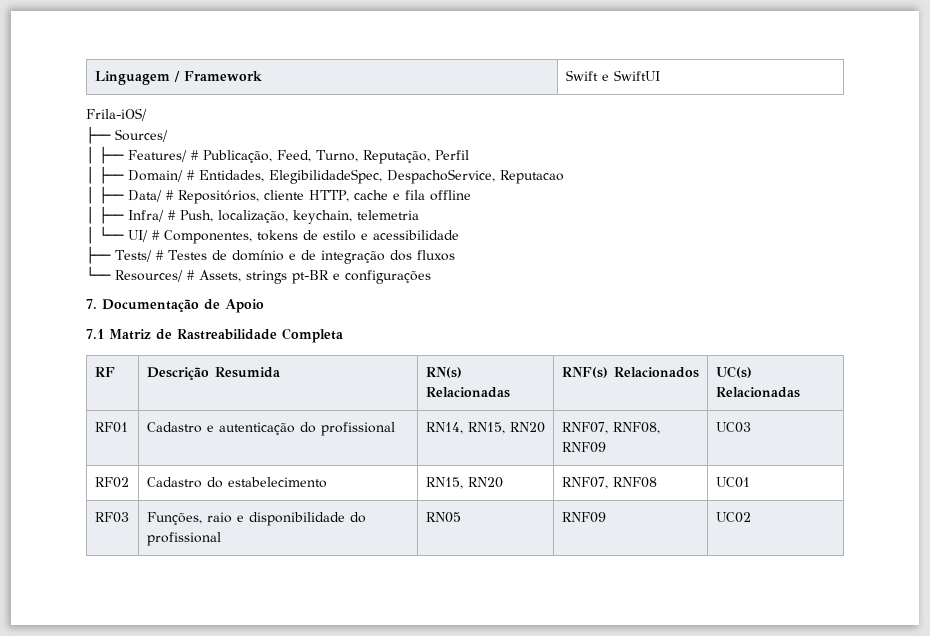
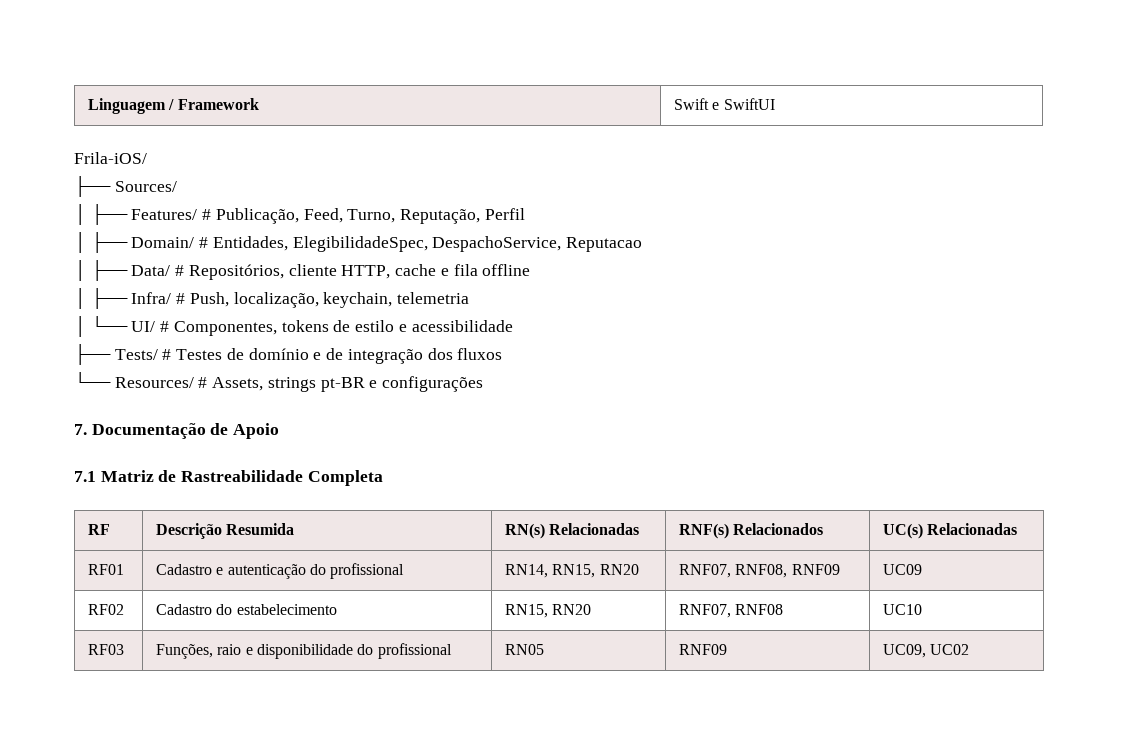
- RF01 | Cadastro e autenticação do profissional | RN14, RN15, RN20 | RNF07, RNF08, RNF09 | UC03
+ RF01 | Cadastro e autenticação do profissional | RN14, RN15, RN20 | RNF07, RNF08, RNF09 | UC09
- RF02 | Cadastro do estabelecimento | RN15, RN20 | RNF07, RNF08 | UC01
+ RF02 | Cadastro do estabelecimento | RN15, RN20 | RNF07, RNF08 | UC10
- RF03 | Funções, raio e disponibilidade do profissional | RN05 | RNF09 | UC02
+ RF03 | Funções, raio e disponibilidade do profissional | RN05 | RNF09 | UC09, UC02

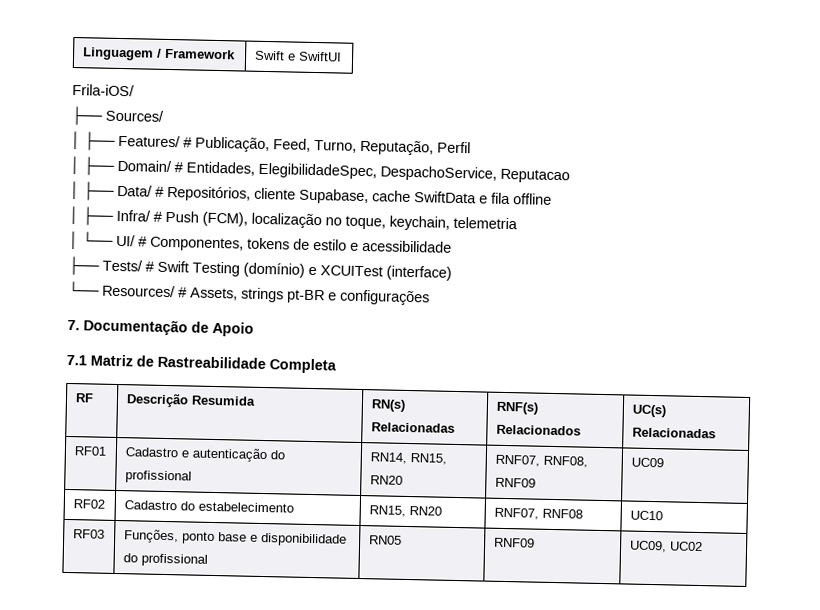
- │ ├── Data/ # Repositórios, cliente HTTP, cache e fila offline
+ │ ├── Data/ # Repositórios, cliente Supabase, cache SwiftData e fila offline
- │ ├── Infra/ # Push, localização, keychain, telemetria
+ │ ├── Infra/ # Push (FCM), localização no toque, keychain, telemetria
- ├── Tests/ # Testes de domínio e de integração dos fluxos
+ ├── Tests/ # Swift Testing (domínio) e XCUITest (interface)
- RF03 | Funções, raio e disponibilidade do profissional | RN05 | RNF09 | UC09, UC02
+ RF03 | Funções, ponto base e disponibilidade do profissional | RN05 | RNF09 | UC09, UC02

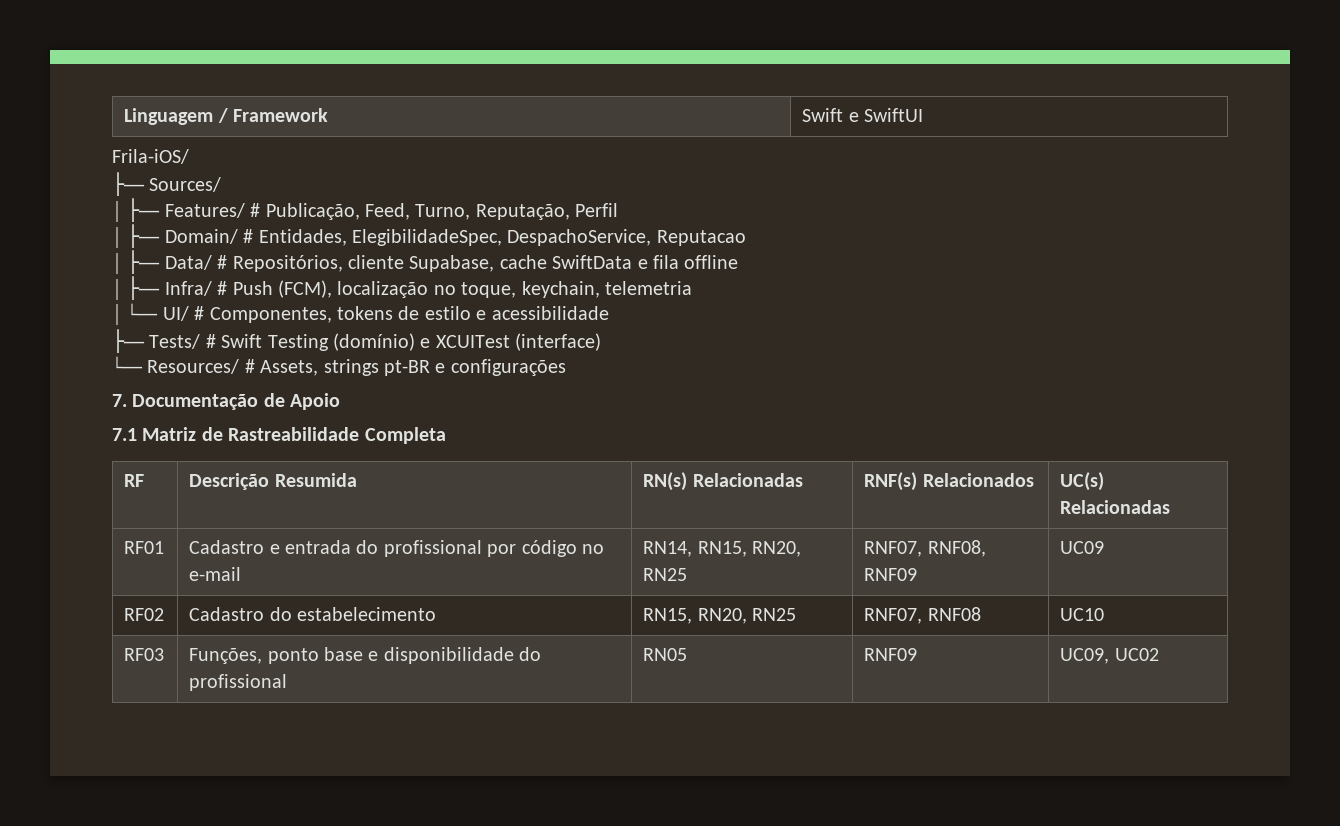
- RF01 | Cadastro e autenticação do profissional | RN14, RN15, RN20 | RNF07, RNF08, RNF09 | UC09
+ RF01 | Cadastro e entrada do profissional por código no e-mail | RN14, RN15, RN20, RN25 | RNF07, RNF08, RNF09 | UC09
- RF02 | Cadastro do estabelecimento | RN15, RN20 | RNF07, RNF08 | UC10
+ RF02 | Cadastro do estabelecimento | RN15, RN20, RN25 | RNF07, RNF08 | UC10

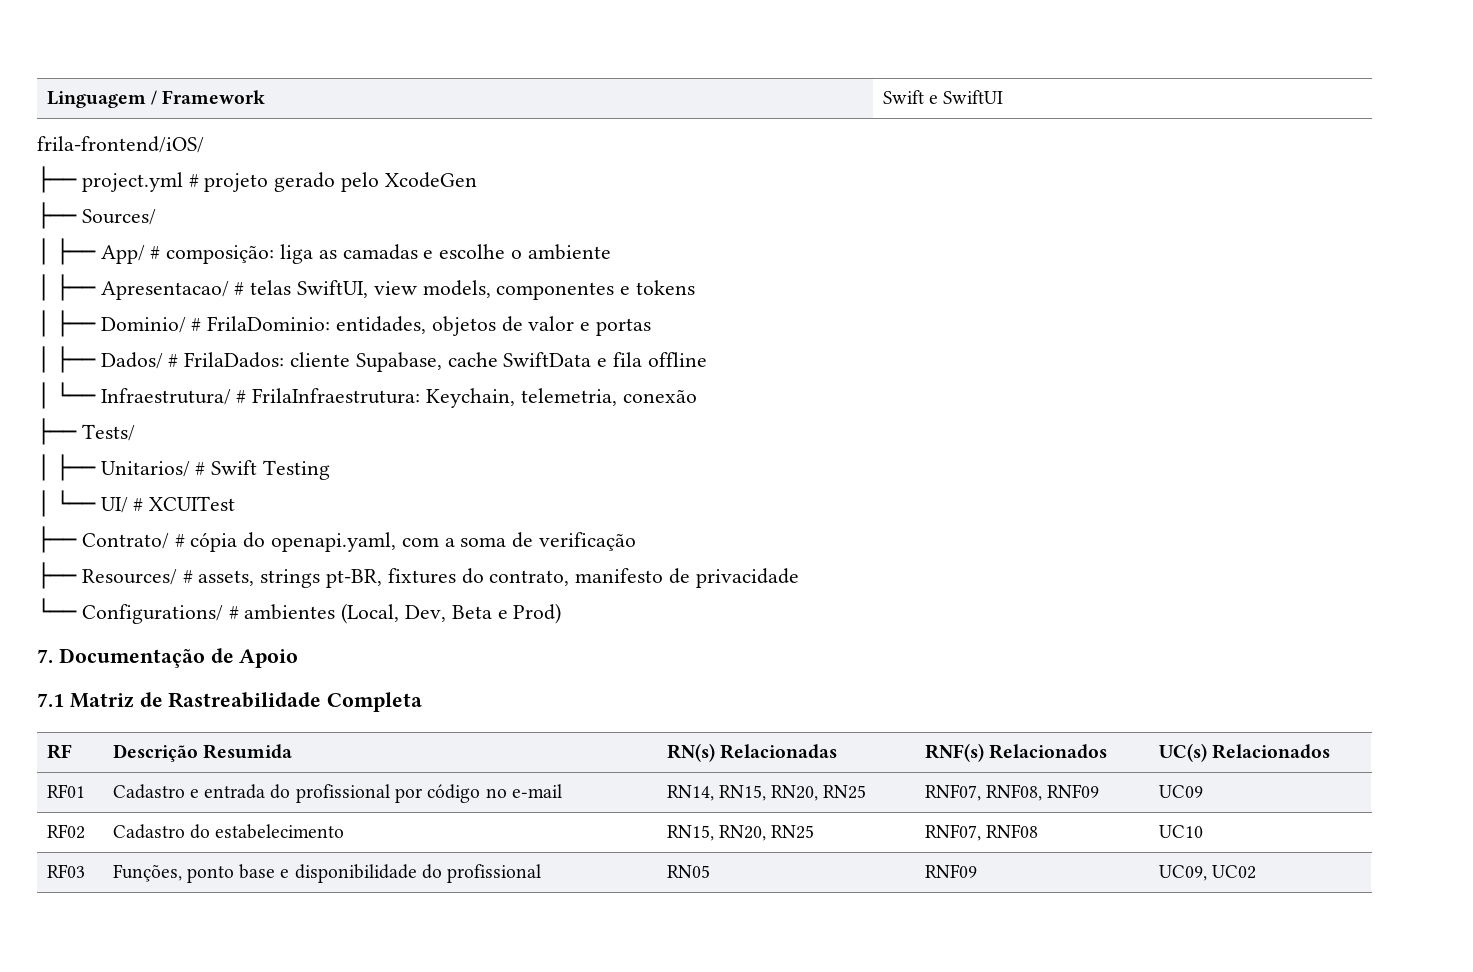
- Frila-iOS/
+ frila-frontend/iOS/
+ ├── project.yml # projeto gerado pelo XcodeGen
  ├── Sources/
- │ ├── Features/ # Publicação, Feed, Turno, Reputação, Perfil
- │ ├── Domain/ # Entidades, ElegibilidadeSpec, DespachoService, Reputacao
- │ ├── Data/ # Repositórios, cliente Supabase, cache SwiftData e fila offline
+ │ ├── App/ # composição: liga as camadas e escolhe o ambiente
+ │ ├── Apresentacao/ # telas SwiftUI, view models, componentes e tokens
+ │ ├── Dominio/ # FrilaDominio: entidades, objetos de valor e portas
+ │ ├── Dados/ # FrilaDados: cliente Supabase, cache SwiftData e fila offline
- │ ├── Infra/ # Push (FCM), localização no toque, keychain, telemetria
- │ └── UI/ # Componentes, tokens de estilo e acessibilidade
- ├── Tests/ # Swift Testing (domínio) e XCUITest (interface)
- └── Resources/ # Assets, strings pt-BR e configurações
+ │ └── Infraestrutura/ # FrilaInfraestrutura: Keychain, telemetria, conexão
+ ├── Tests/
+ │ ├── Unitarios/ # Swift Testing
+ │ └── UI/ # XCUITest
+ ├── Contrato/ # cópia do openapi.yaml, com a soma de verificação
+ ├── Resources/ # assets, strings pt-BR, fixtures do contrato, manifesto de privacidade
+ └── Configurations/ # ambientes (Local, Dev, Beta e Prod)
- RF | Descrição Resumida | RN(s) Relacionadas | RNF(s) Relacionados | UC(s) Relacionadas
+ RF | Descrição Resumida | RN(s) Relacionadas | RNF(s) Relacionados | UC(s) Relacionados

